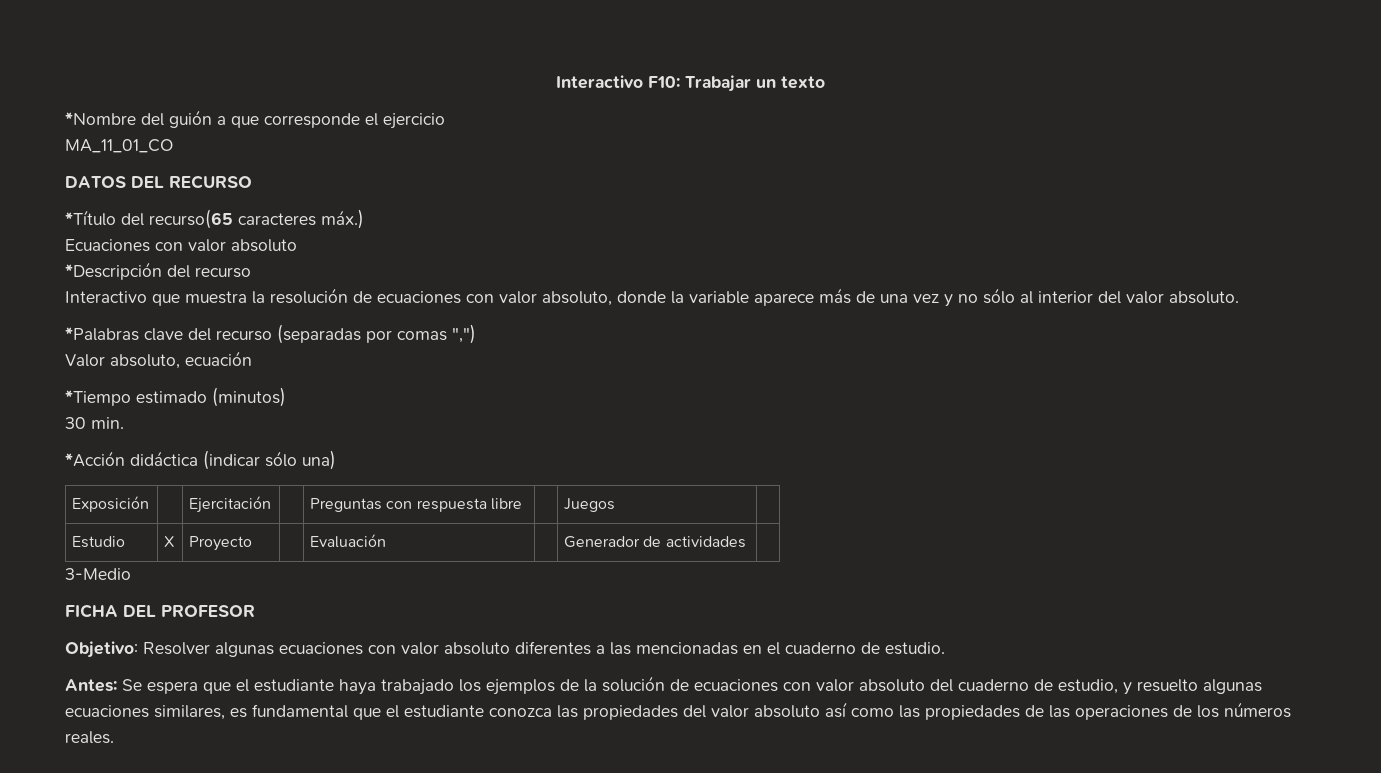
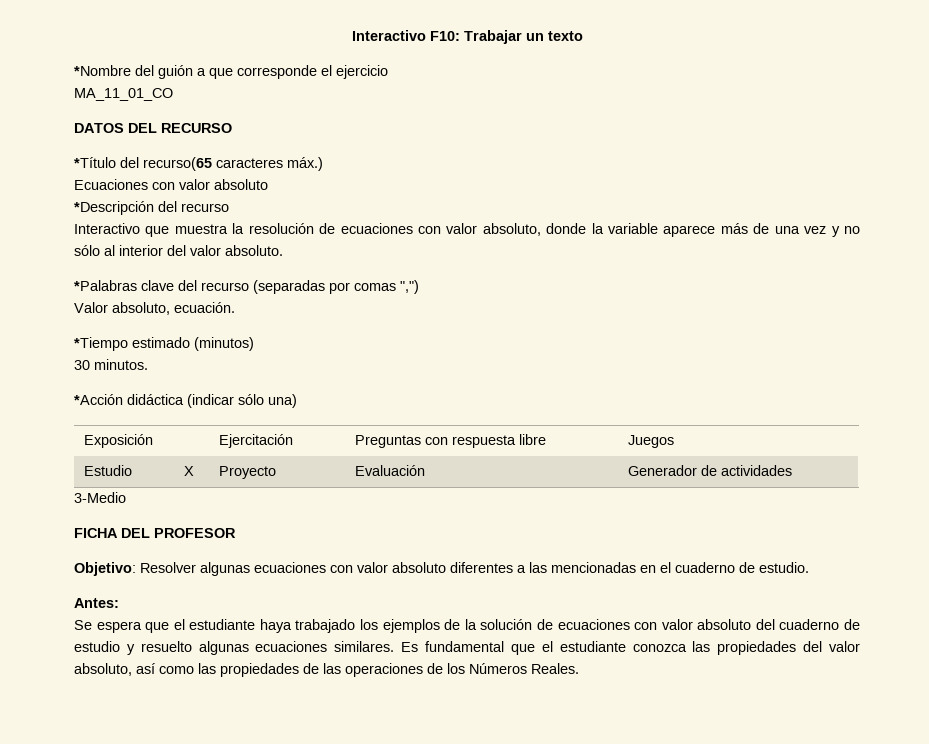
- Valor absoluto, ecuación
+ Valor absoluto, ecuación.
- 30 min.
+ 30 minutos.
- Antes: Se espera que el estudiante haya trabajado los ejemplos de la solución de ecuaciones con valor absoluto del cuaderno de estudio, y resuelto algunas ecuaciones similares, es fundamental que el estudiante conozca las propiedades del valor absoluto así como las propiedades de las operaciones de los números reales.
+ Antes:
+ Se espera que el estudiante haya trabajado los ejemplos de la solución de ecuaciones con valor absoluto del cuaderno de estudio y resuelto algunas ecuaciones similares. Es fundamental que el estudiante conozca las propiedades del valor absoluto, así como las propiedades de las operaciones de los Números Reales.

